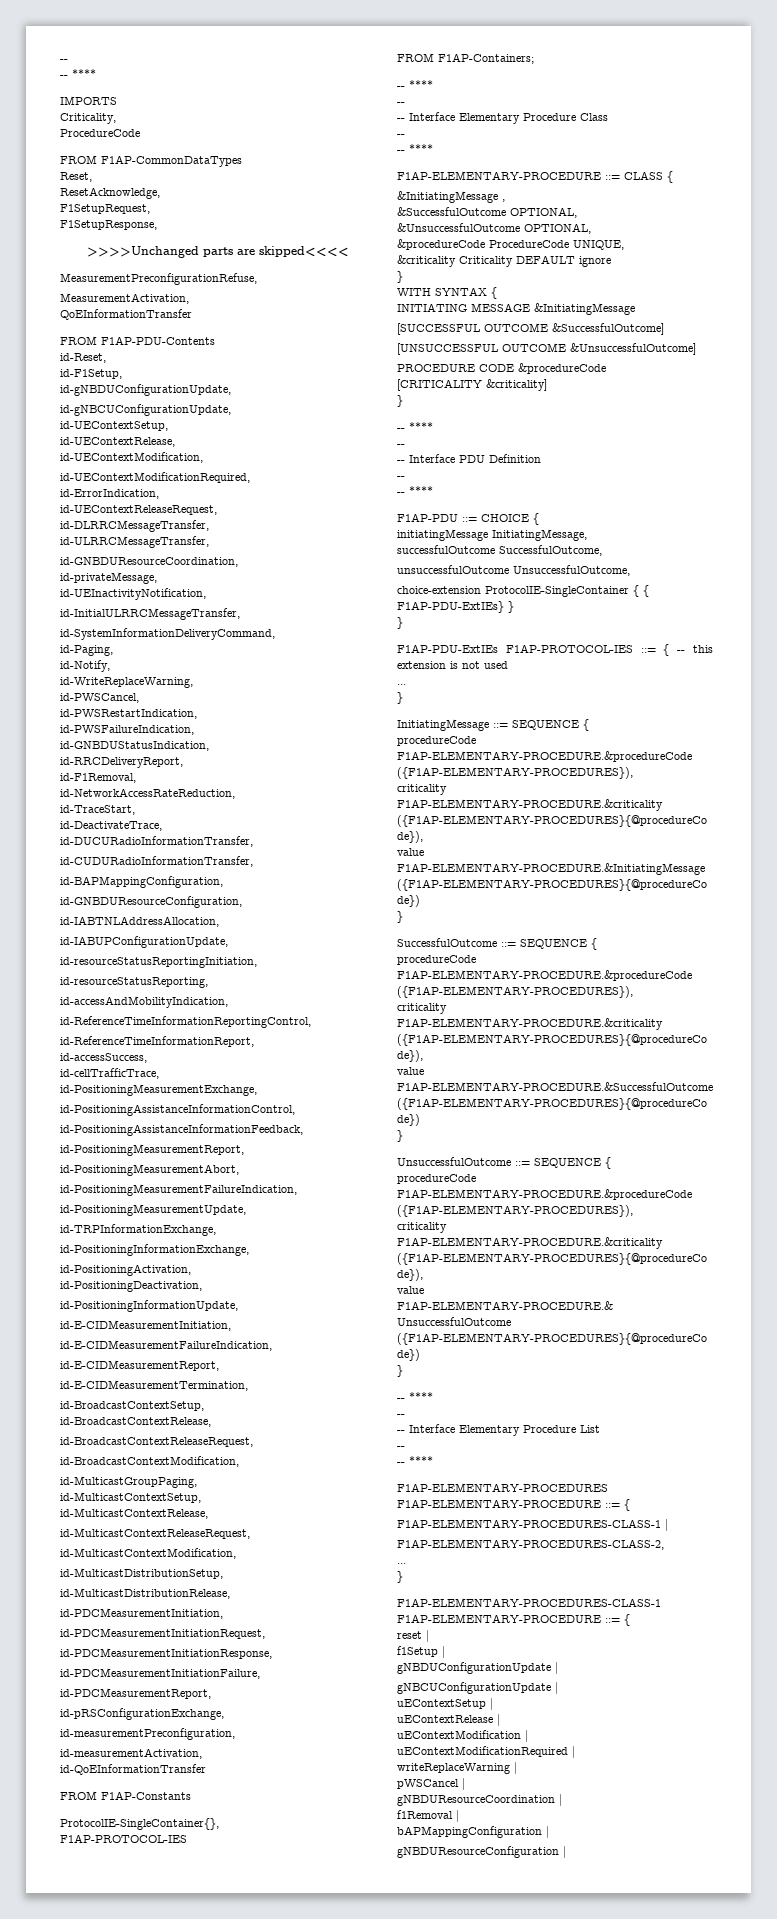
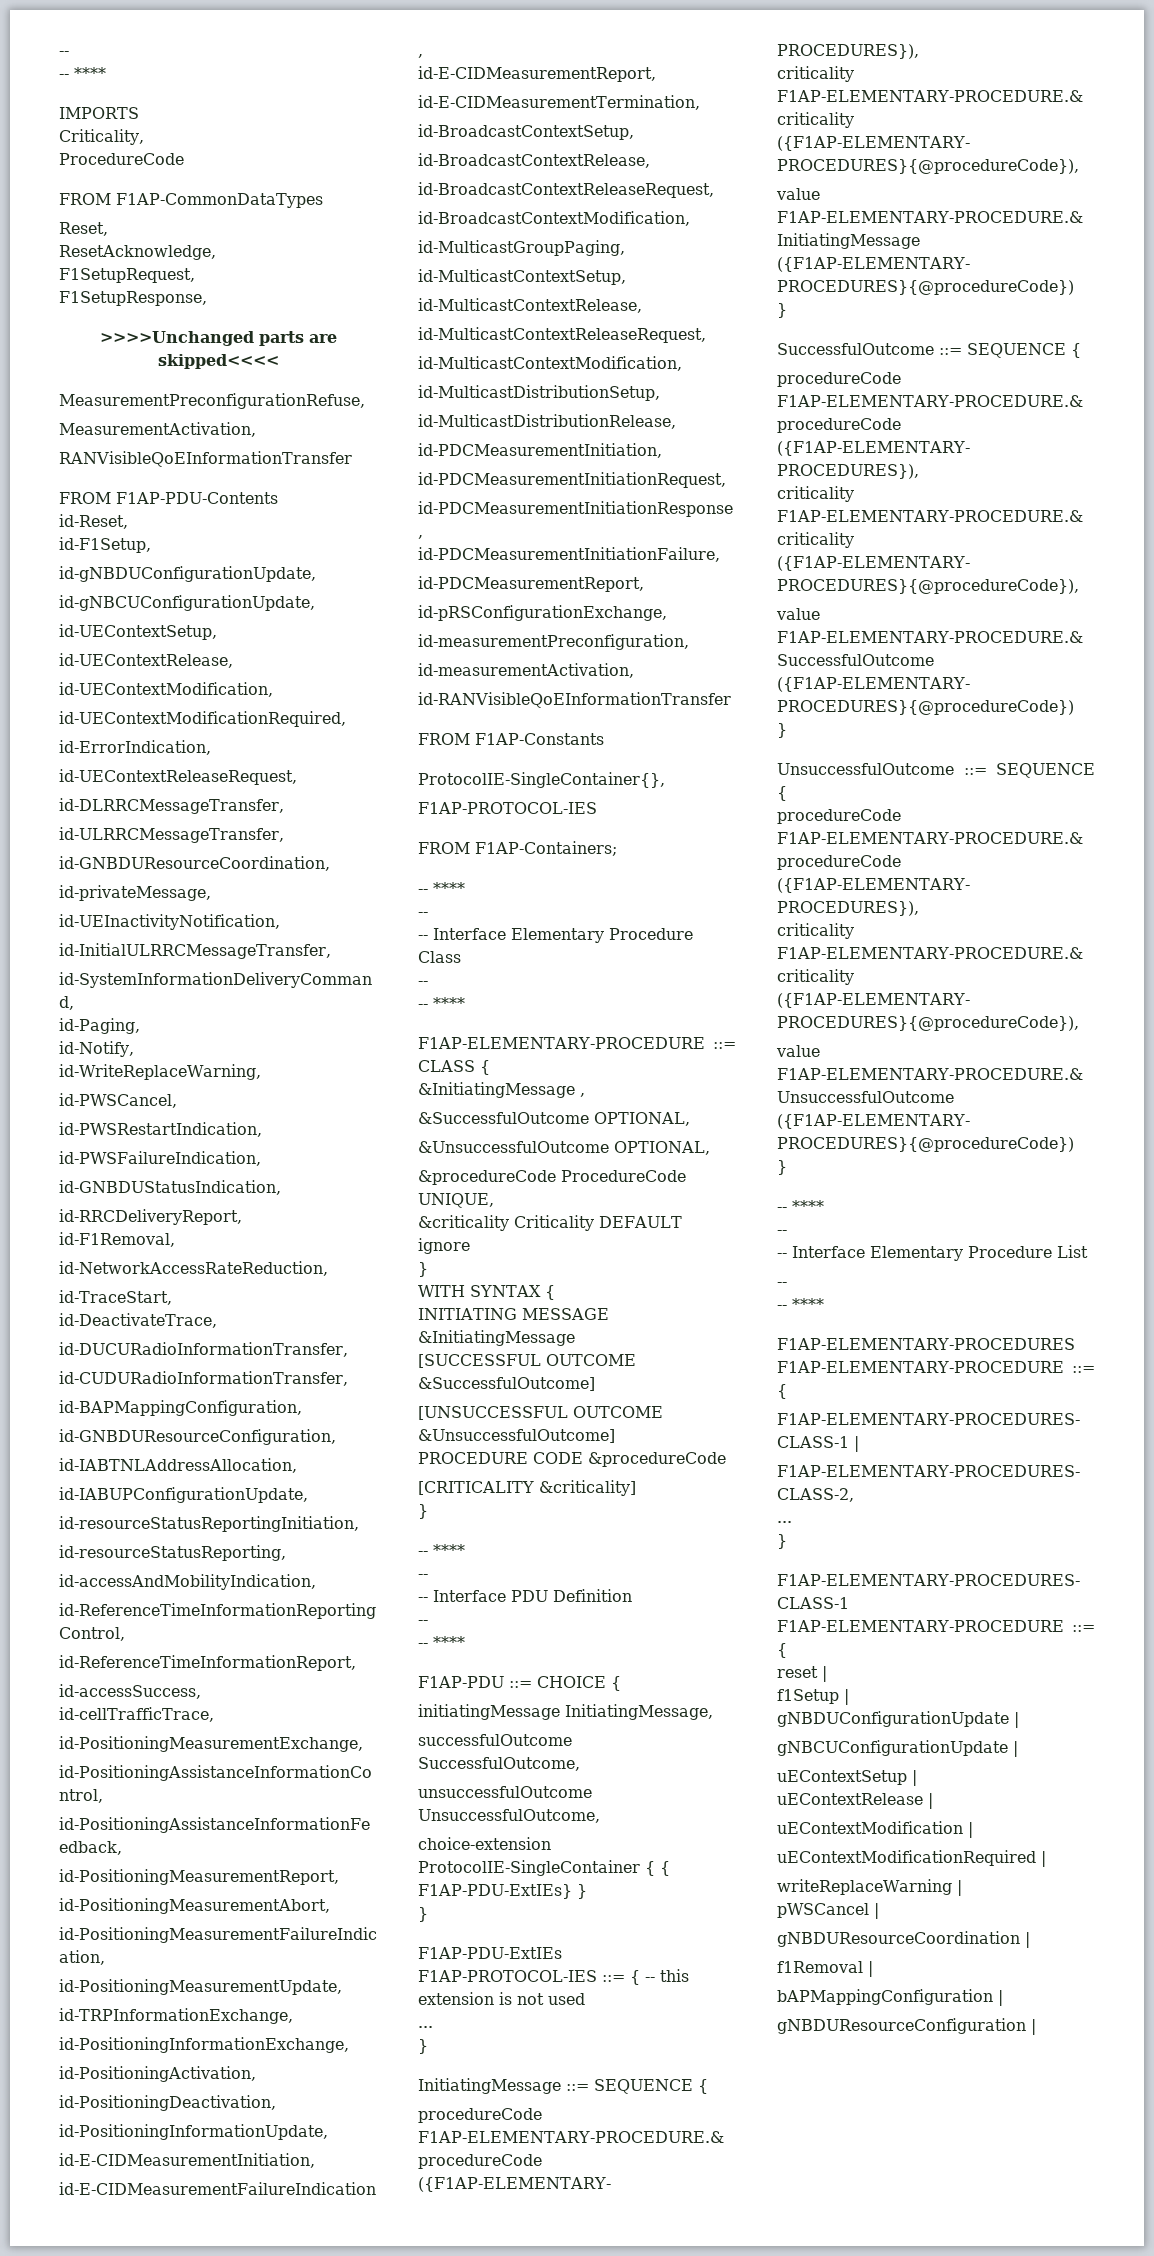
- QoEInformationTransfer
+ RANVisibleQoEInformationTransfer
- id-QoEInformationTransfer
+ id-RANVisibleQoEInformationTransfer

